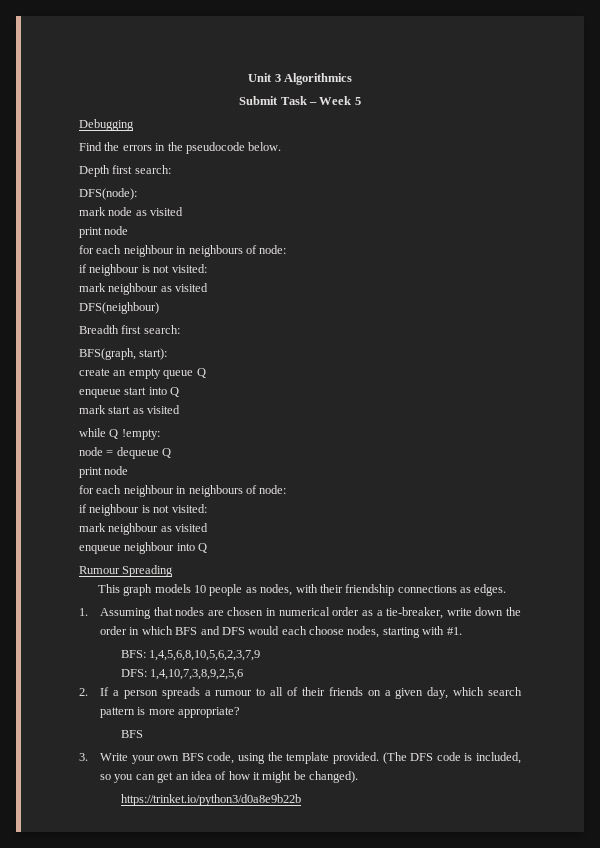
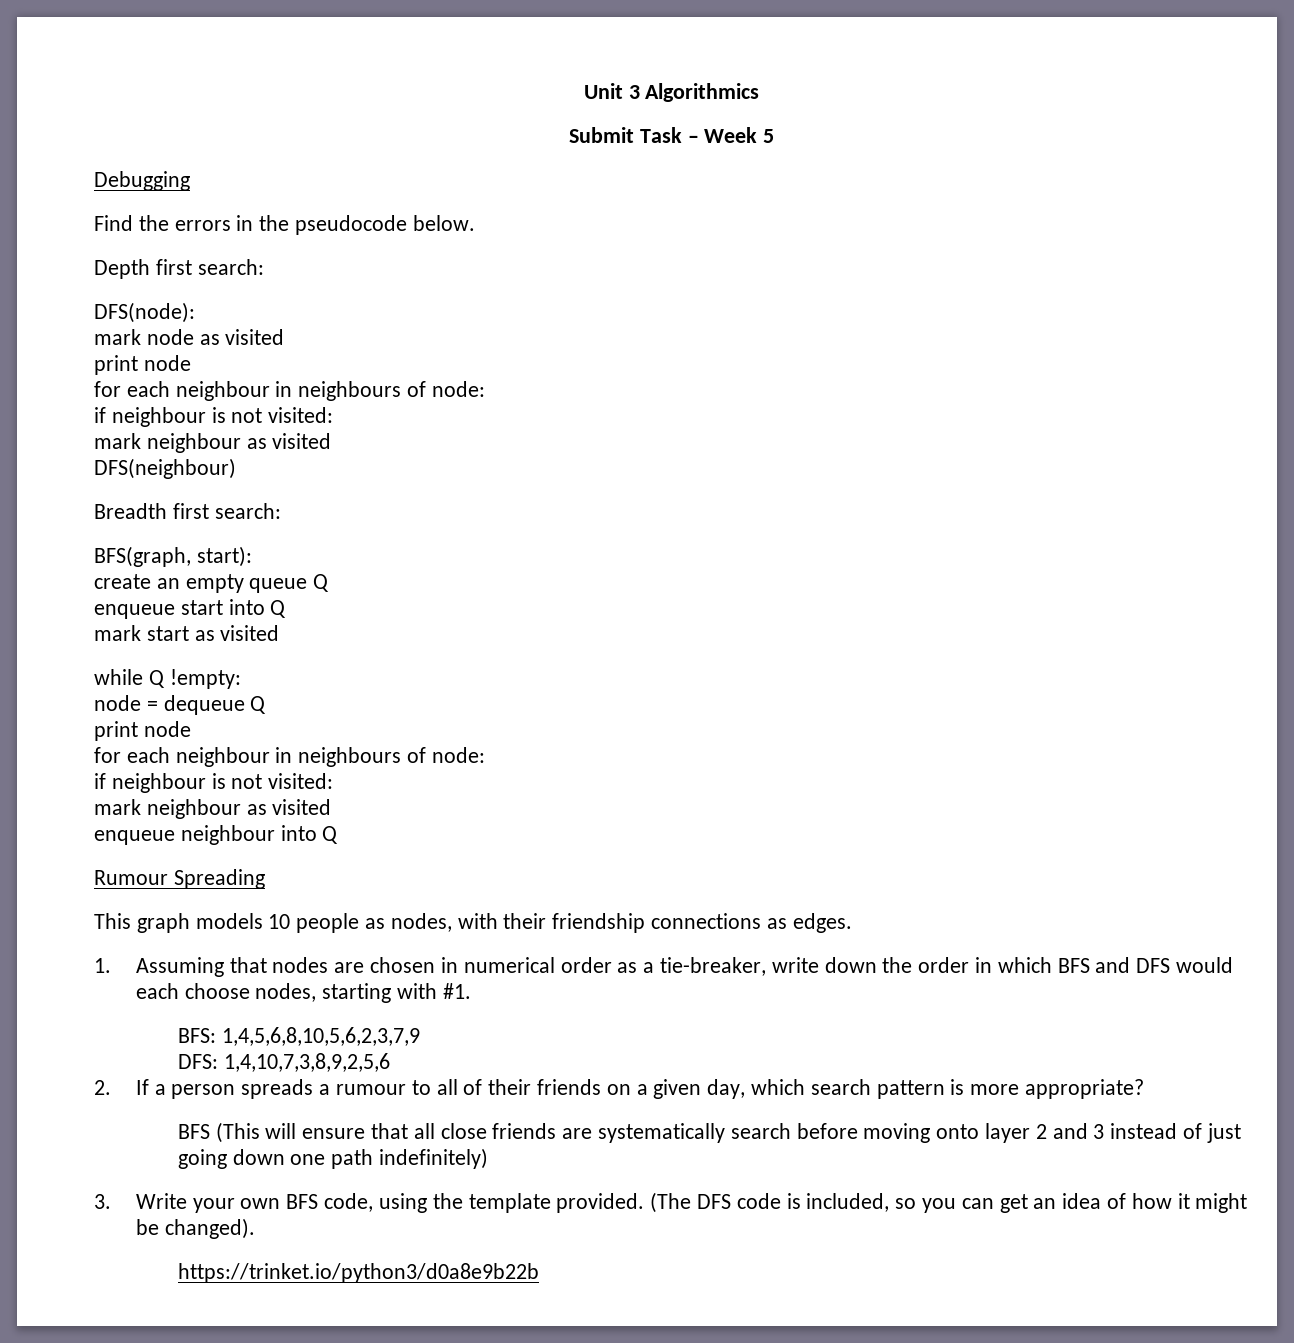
  2. If a person spreads a rumour to all of their friends on a given day, which search pattern is more appropriate?
- BFS
+ BFS (This will ensure that all close friends are systematically search before moving onto layer 2 and 3 instead of just going down one path indefinitely)

